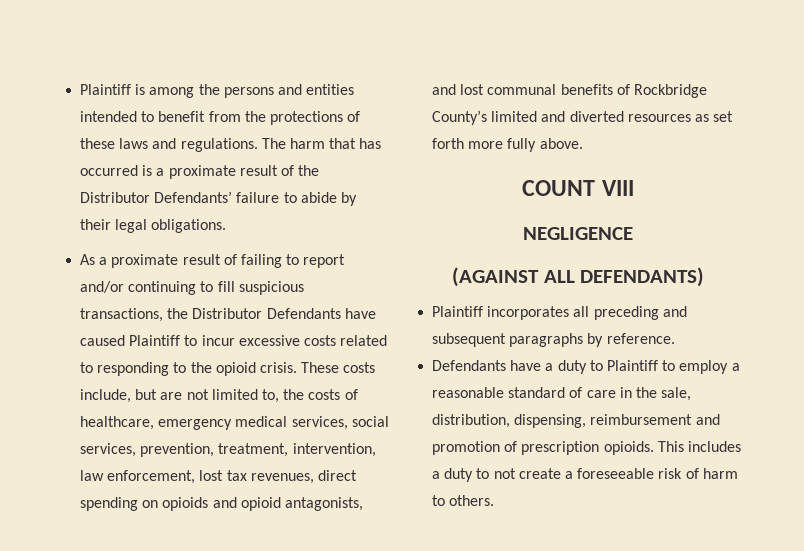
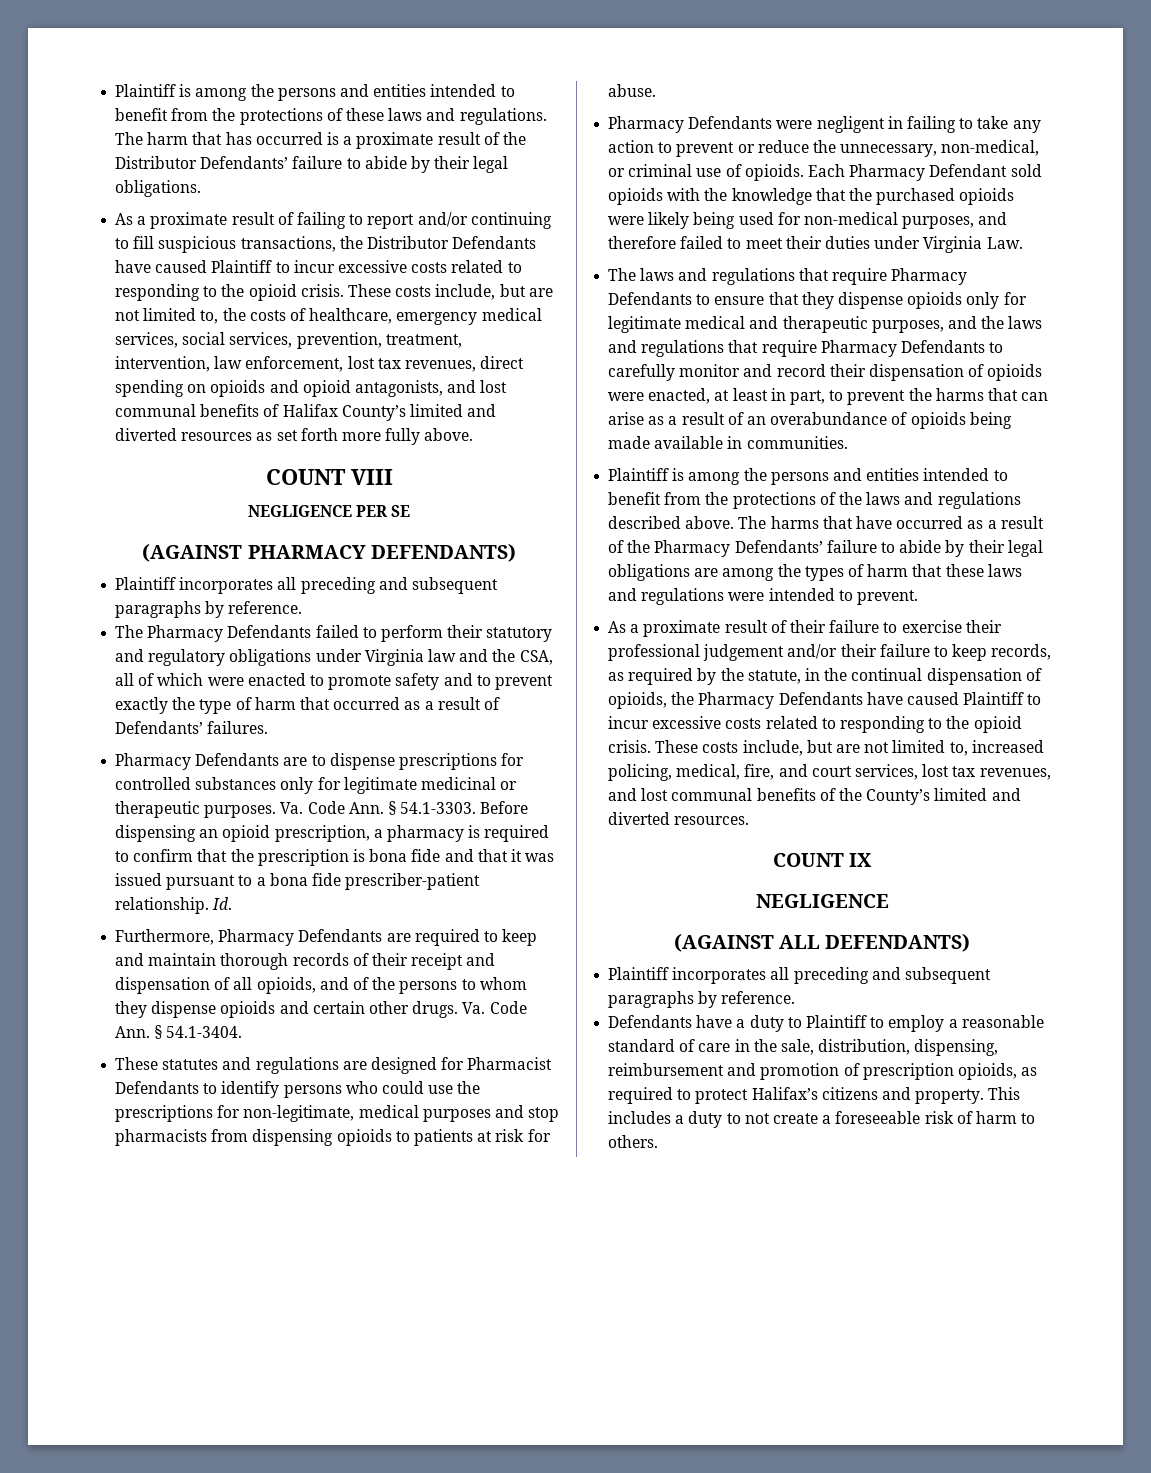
- These costs include, but are not limited to, the costs of healthcare, emergency medical services, social services, prevention, treatment, intervention, law enforcement, lost tax revenues, direct spending on opioids and opioid antagonists, and lost communal benefits of Rockbridge County’s limited and diverted resources as set forth more fully above.
+ These costs include, but are not limited to, the costs of healthcare, emergency medical services, social services, prevention, treatment, intervention, law enforcement, lost tax revenues, direct spending on opioids and opioid antagonists, and lost communal benefits of Halifax County’s limited and diverted resources as set forth more fully above.
+ NEGLIGENCE PER SE
+ (AGAINST PHARMACY DEFENDANTS)
+ Plaintiff incorporates all preceding and subsequent paragraphs by reference.
+ The Pharmacy Defendants failed to perform their statutory and regulatory obligations under Virginia law and the CSA, all of which were enacted to promote safety and to prevent exactly the type of harm that occurred as a result of Defendants’ failures.
+ Pharmacy Defendants are to dispense prescriptions for controlled substances only for legitimate medicinal or therapeutic purposes. Va. Code Ann. § 54.1-3303. Before dispensing an opioid prescription, a pharmacy is required to confirm that the prescription is bona fide and that it was issued pursuant to a bona fide prescriber-patient relationship. Id.
+ Furthermore, Pharmacy Defendants are required to keep and maintain thorough records of their receipt and dispensation of all opioids, and of the persons to whom they dispense opioids and certain other drugs. Va. Code Ann. § 54.1-3404.
+ These statutes and regulations are designed for Pharmacist Defendants to identify persons who could use the prescriptions for non-legitimate, medical purposes and stop pharmacists from dispensing opioids to patients at risk for abuse.
+ Pharmacy Defendants were negligent in failing to take any action to prevent or reduce the unnecessary, non-medical, or criminal use of opioids. Each Pharmacy Defendant sold opioids with the knowledge that the purchased opioids were likely being used for non-medical purposes, and therefore failed to meet their duties under Virginia Law.
+ The laws and regulations that require Pharmacy Defendants to ensure that they dispense opioids only for legitimate medical and therapeutic purposes, and the laws and regulations that require Pharmacy Defendants to carefully monitor and record their dispensation of opioids were enacted, at least in part, to prevent the harms that can arise as a result of an overabundance of opioids being made available in communities.
+ Plaintiff is among the persons and entities intended to benefit from the protections of the laws and regulations described above. The harms that have occurred as a result of the Pharmacy Defendants’ failure to abide by their legal obligations are among the types of harm that these laws and regulations were intended to prevent.
+ As a proximate result of their failure to exercise their professional judgement and/or their failure to keep records, as required by the statute, in the continual dispensation of opioids, the Pharmacy Defendants have caused Plaintiff to incur excessive costs related to responding to the opioid crisis. These costs include, but are not limited to, increased policing, medical, fire, and court services, lost tax revenues, and lost communal benefits of the County’s limited and diverted resources.
+ COUNT IX
- Defendants have a duty to Plaintiff to employ a reasonable standard of care in the sale, distribution, dispensing, reimbursement and promotion of prescription opioids.
+ Defendants have a duty to Plaintiff to employ a reasonable standard of care in the sale, distribution, dispensing, reimbursement and promotion of prescription opioids, as required to protect Halifax’s citizens and property.

